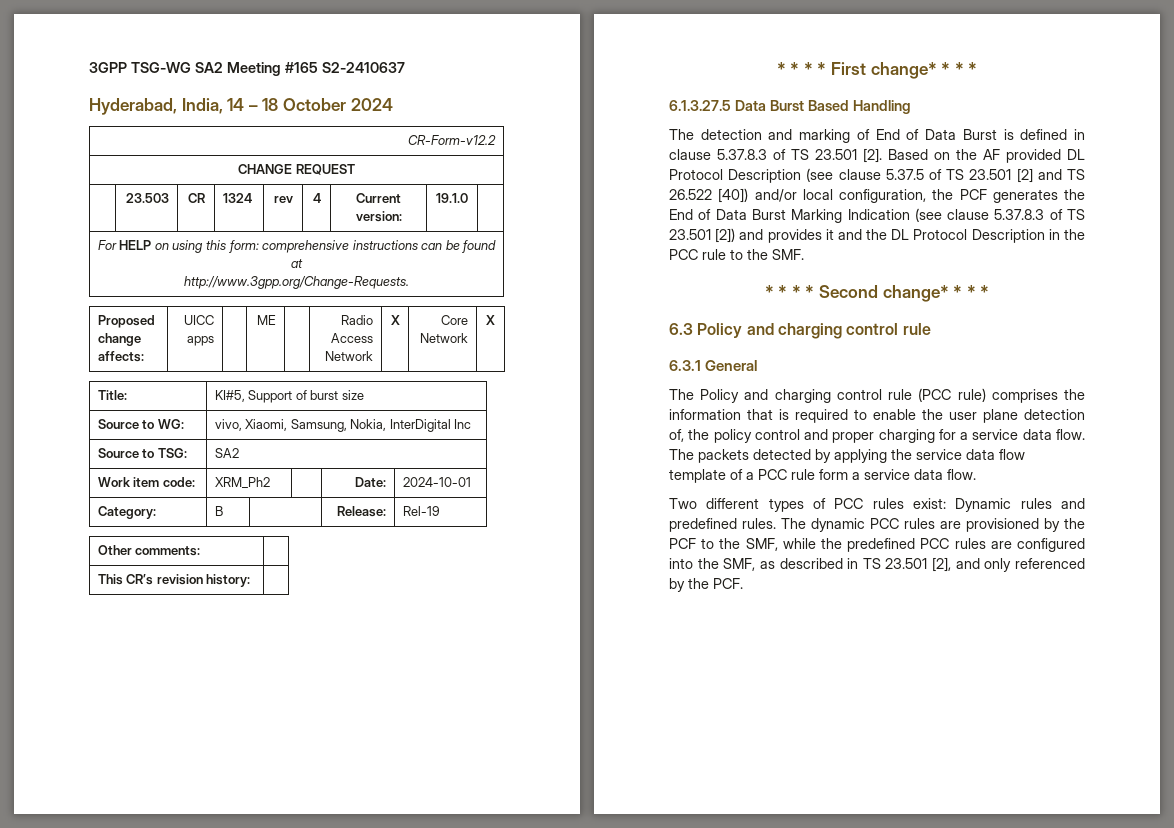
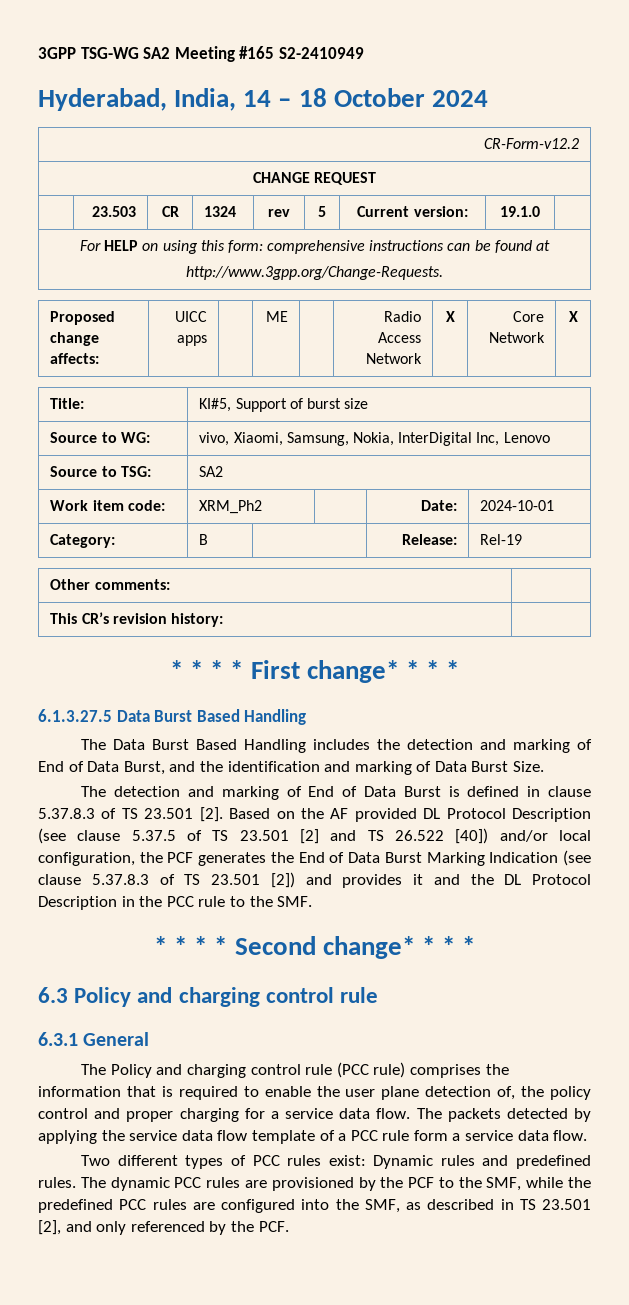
- 3GPP TSG-WG SA2 Meeting #165 S2-2410637
+ 3GPP TSG-WG SA2 Meeting #165 S2-2410949
- | 23.503 | CR | 1324 | rev | 4 | Current version: | 19.1.0 |
+ | 23.503 | CR | 1324 | rev | 5 | Current version: | 19.1.0 |
- Source to WG: | vivo, Xiaomi, Samsung, Nokia, InterDigital Inc
+ Source to WG: | vivo, Xiaomi, Samsung, Nokia, InterDigital Inc, Lenovo
+ The Data Burst Based Handling includes the detection and marking of End of Data Burst, and the identification and marking of Data Burst Size.

